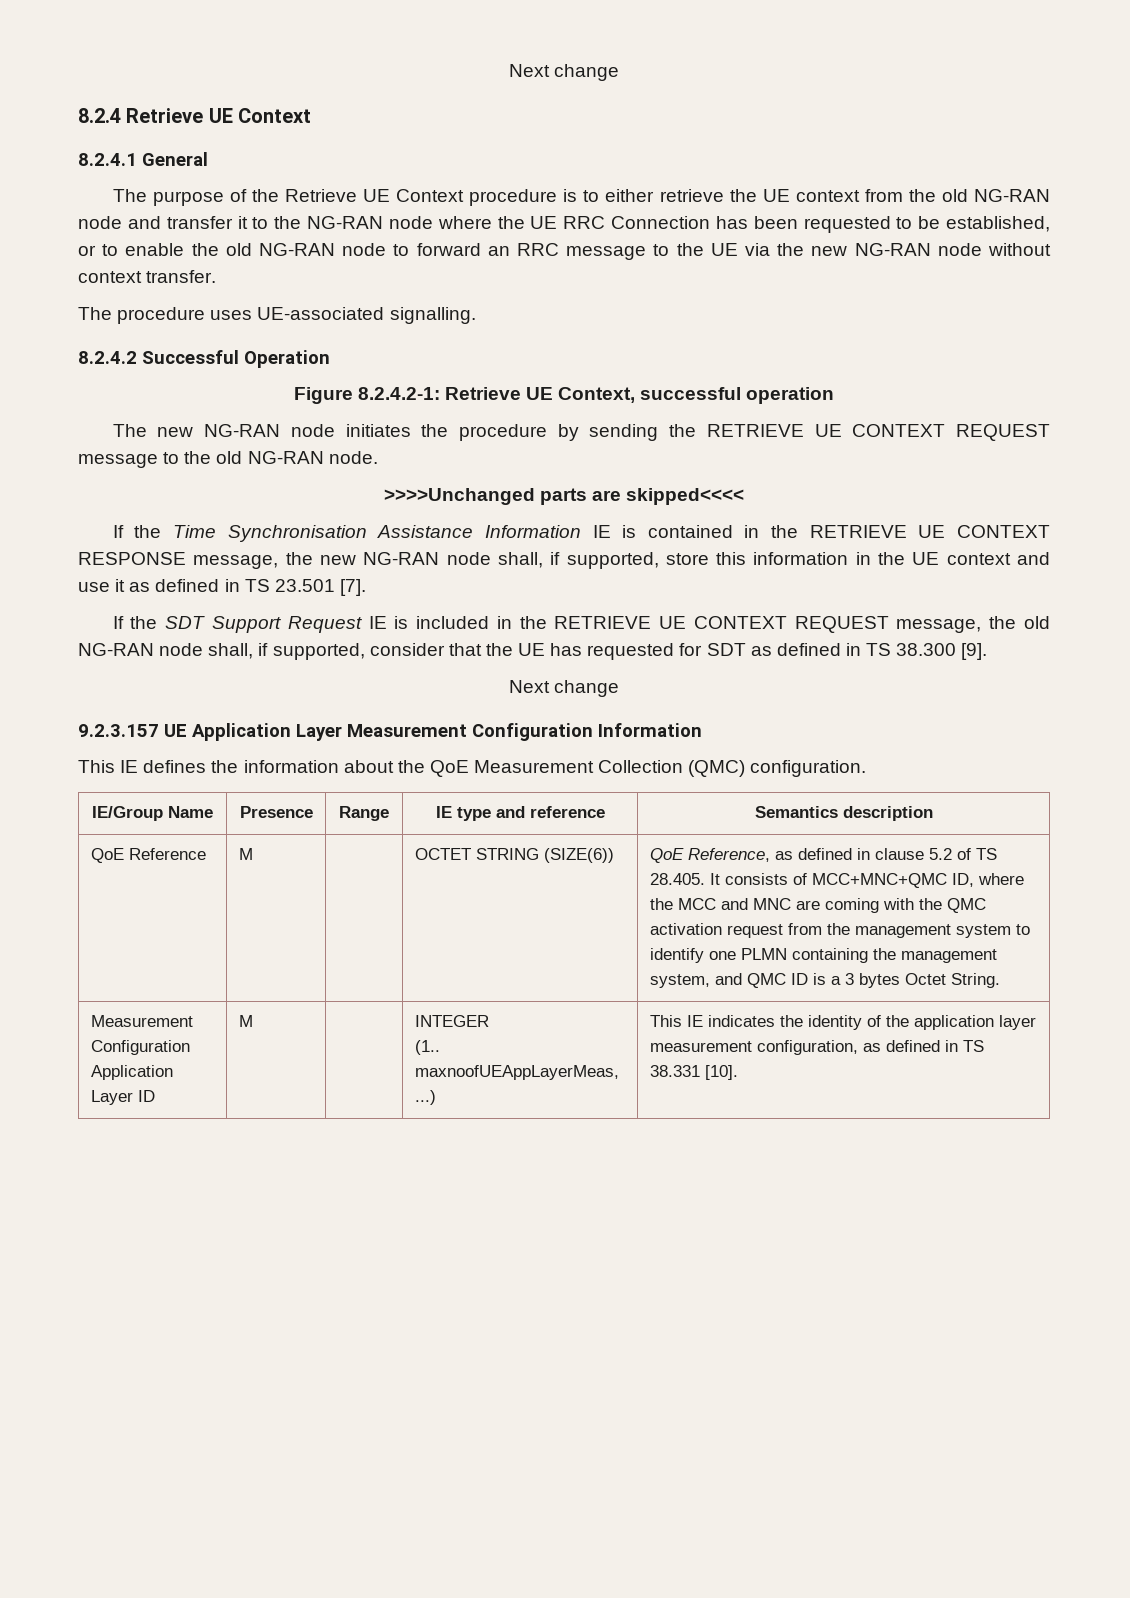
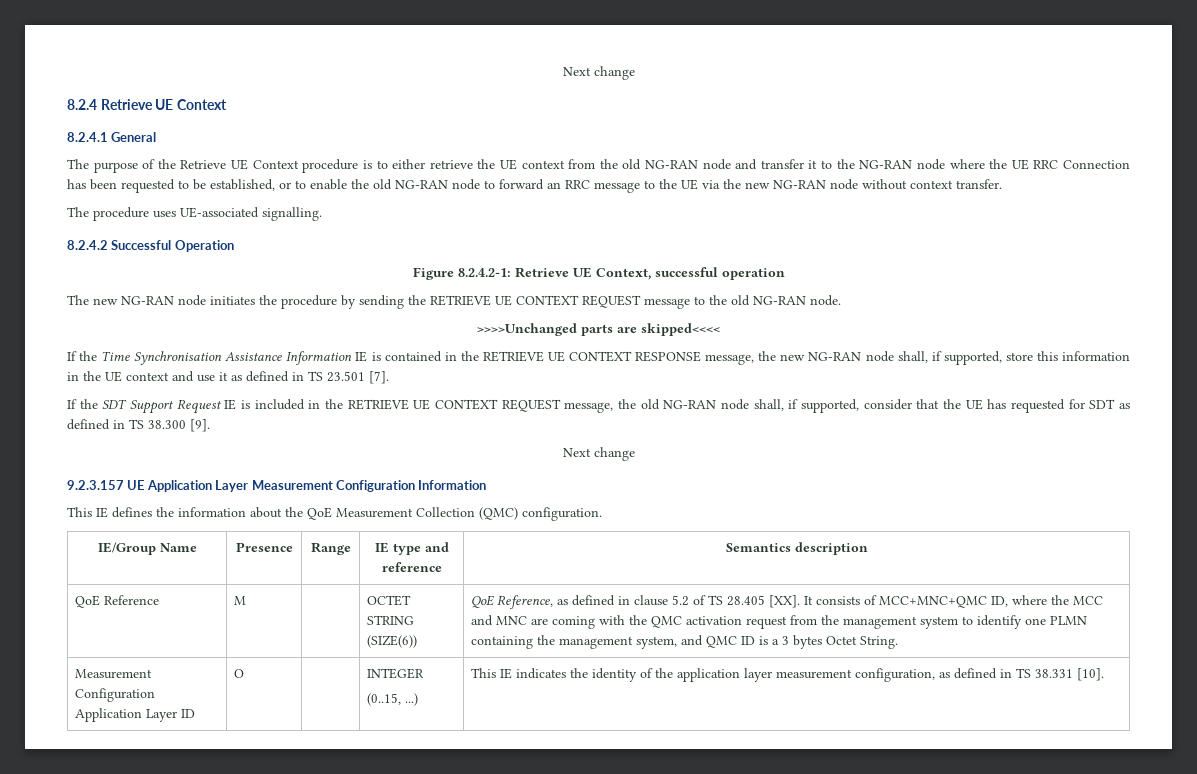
- QoE Reference, as defined in clause 5.2 of TS 28.405. It consists of MCC+MNC+QMC ID, where the MCC and MNC are coming with the QMC activation request from the management system to identify one PLMN containing the management system, and QMC ID is a 3 bytes Octet String.
+ QoE Reference, as defined in clause 5.2 of TS 28.405 [XX]. It consists of MCC+MNC+QMC ID, where the MCC and MNC are coming with the QMC activation request from the management system to identify one PLMN containing the management system, and QMC ID is a 3 bytes Octet String.
- Measurement Configuration Application Layer ID | M | | INTEGER
- (1.. maxnoofUEAppLayerMeas, ...) | This IE indicates the identity of the application layer measurement configuration, as defined in TS 38.331 [10].
+ Measurement Configuration Application Layer ID | O | | INTEGER
+ (0..15, ...) | This IE indicates the identity of the application layer measurement configuration, as defined in TS 38.331 [10].

